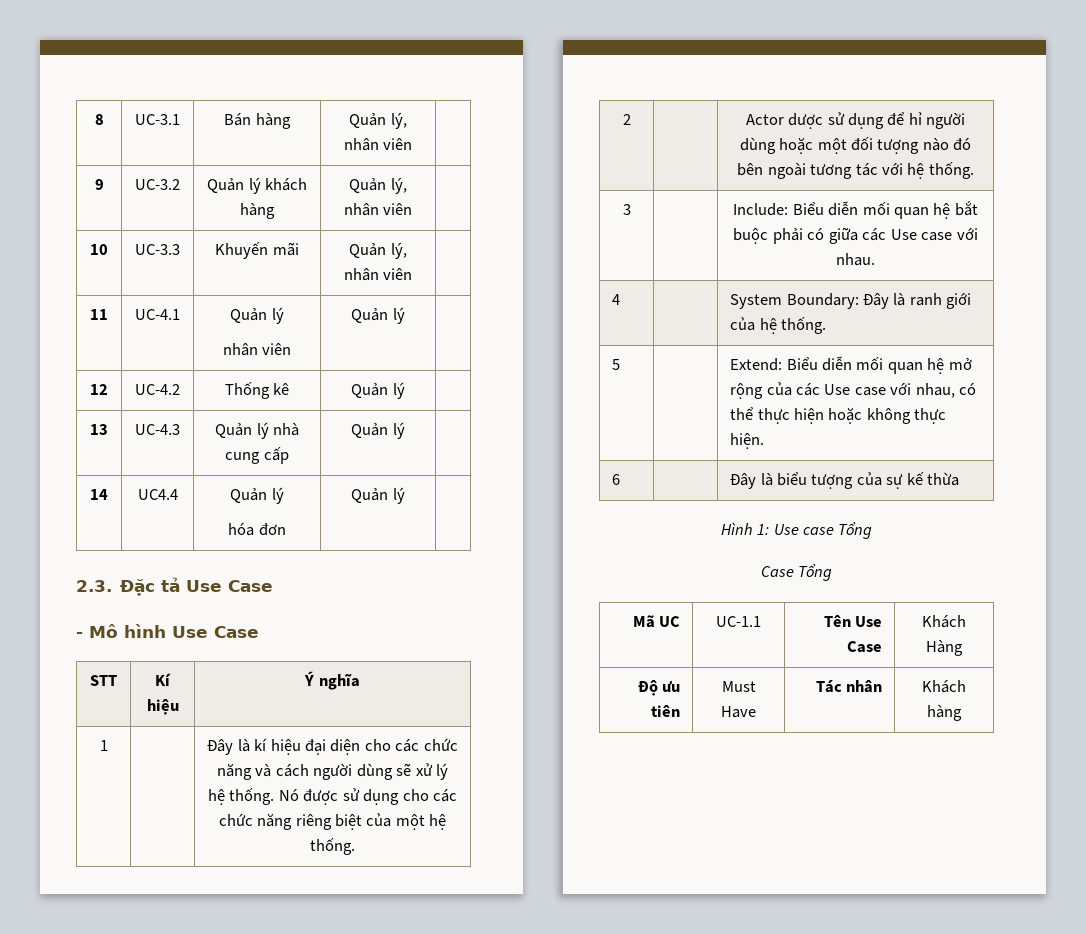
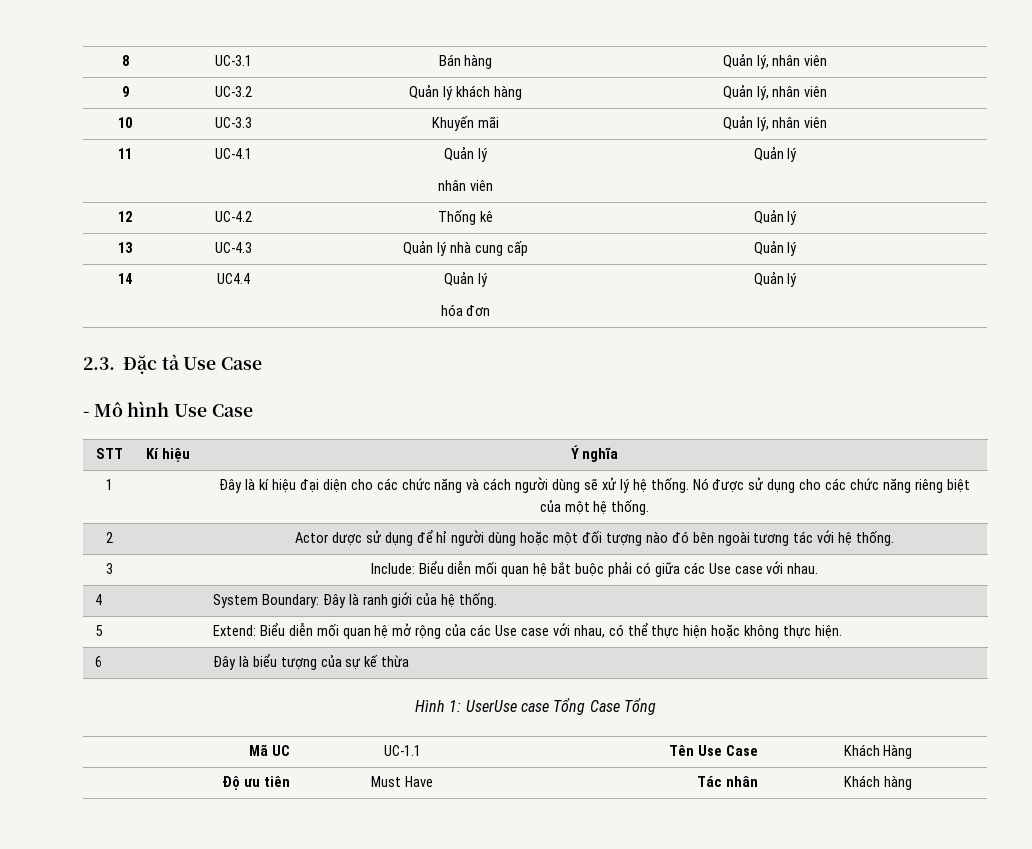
- Hình 1: Use case Tổng
- Case Tổng
+ Hình 1: UserUse case Tổng Case Tổng

